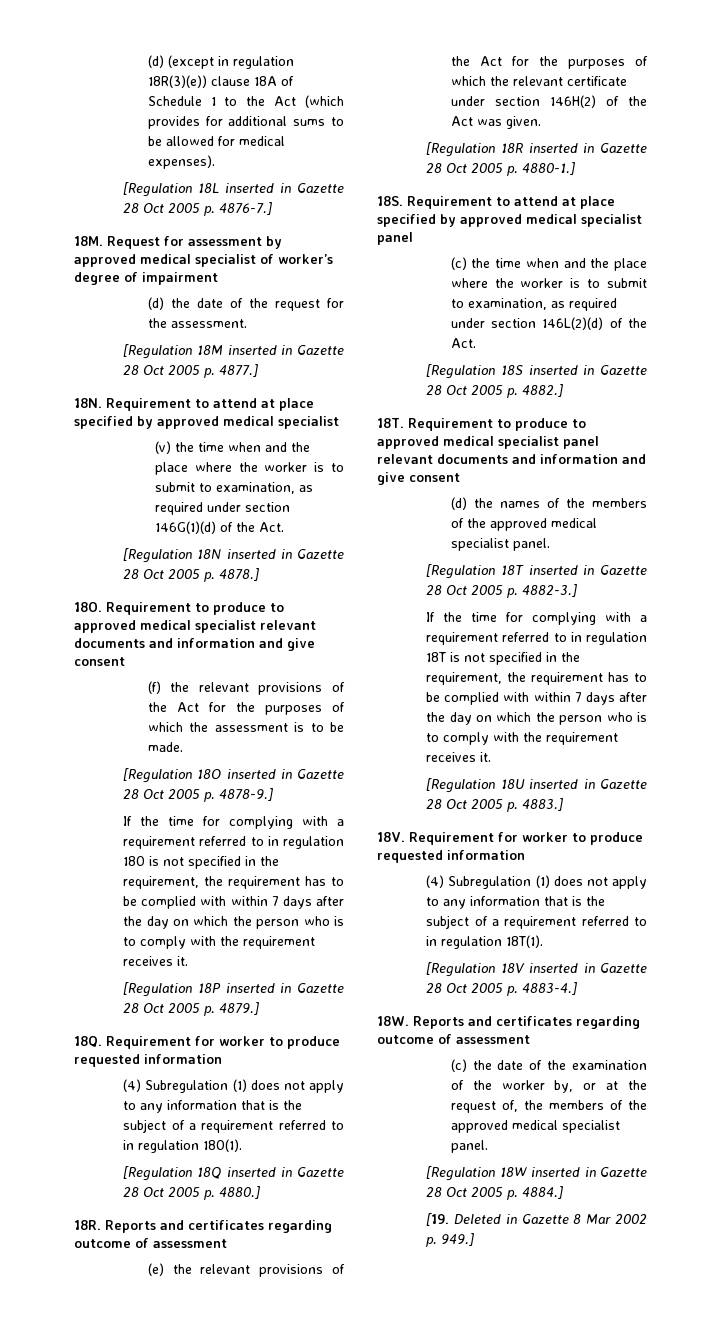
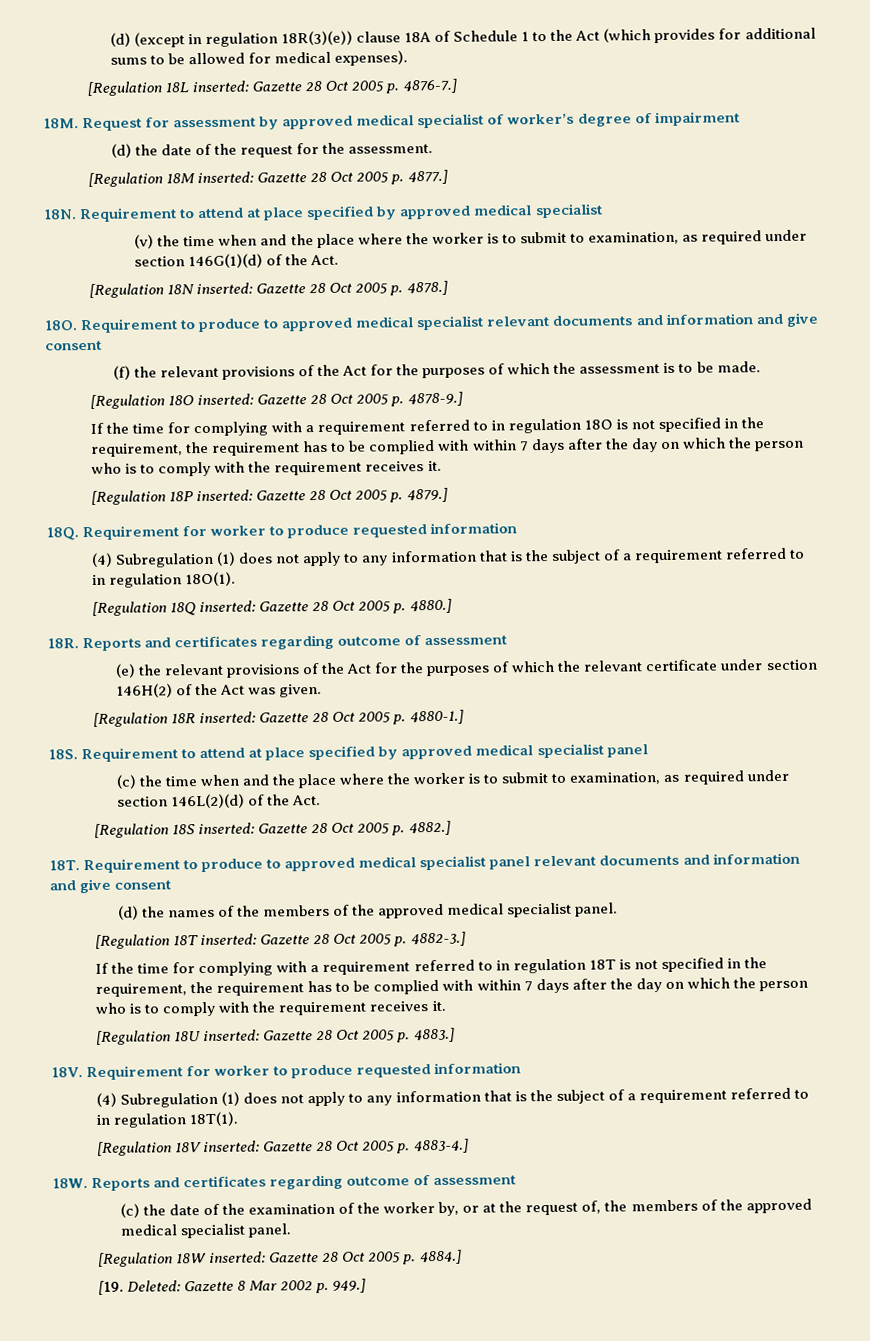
- [Regulation 18L inserted in Gazette 28 Oct 2005 p. 4876-7.]
+ [Regulation 18L inserted: Gazette 28 Oct 2005 p. 4876-7.]
- [Regulation 18M inserted in Gazette 28 Oct 2005 p. 4877.]
+ [Regulation 18M inserted: Gazette 28 Oct 2005 p. 4877.]
- [Regulation 18N inserted in Gazette 28 Oct 2005 p. 4878.]
+ [Regulation 18N inserted: Gazette 28 Oct 2005 p. 4878.]
- [Regulation 18O inserted in Gazette 28 Oct 2005 p. 4878-9.]
+ [Regulation 18O inserted: Gazette 28 Oct 2005 p. 4878-9.]
- [Regulation 18P inserted in Gazette 28 Oct 2005 p. 4879.]
+ [Regulation 18P inserted: Gazette 28 Oct 2005 p. 4879.]
- [Regulation 18Q inserted in Gazette 28 Oct 2005 p. 4880.]
+ [Regulation 18Q inserted: Gazette 28 Oct 2005 p. 4880.]
- [Regulation 18R inserted in Gazette 28 Oct 2005 p. 4880-1.]
+ [Regulation 18R inserted: Gazette 28 Oct 2005 p. 4880-1.]
- [Regulation 18S inserted in Gazette 28 Oct 2005 p. 4882.]
+ [Regulation 18S inserted: Gazette 28 Oct 2005 p. 4882.]
- [Regulation 18T inserted in Gazette 28 Oct 2005 p. 4882-3.]
+ [Regulation 18T inserted: Gazette 28 Oct 2005 p. 4882-3.]
- [Regulation 18U inserted in Gazette 28 Oct 2005 p. 4883.]
+ [Regulation 18U inserted: Gazette 28 Oct 2005 p. 4883.]
- [Regulation 18V inserted in Gazette 28 Oct 2005 p. 4883-4.]
+ [Regulation 18V inserted: Gazette 28 Oct 2005 p. 4883-4.]
- [Regulation 18W inserted in Gazette 28 Oct 2005 p. 4884.]
+ [Regulation 18W inserted: Gazette 28 Oct 2005 p. 4884.]
- [19. Deleted in Gazette 8 Mar 2002 p. 949.]
+ [19. Deleted: Gazette 8 Mar 2002 p. 949.]

